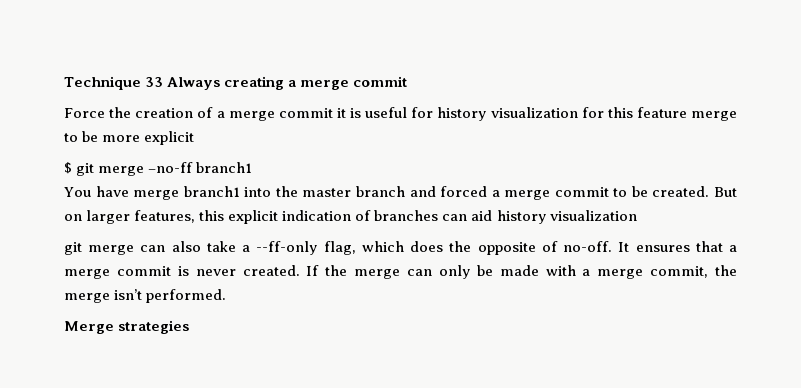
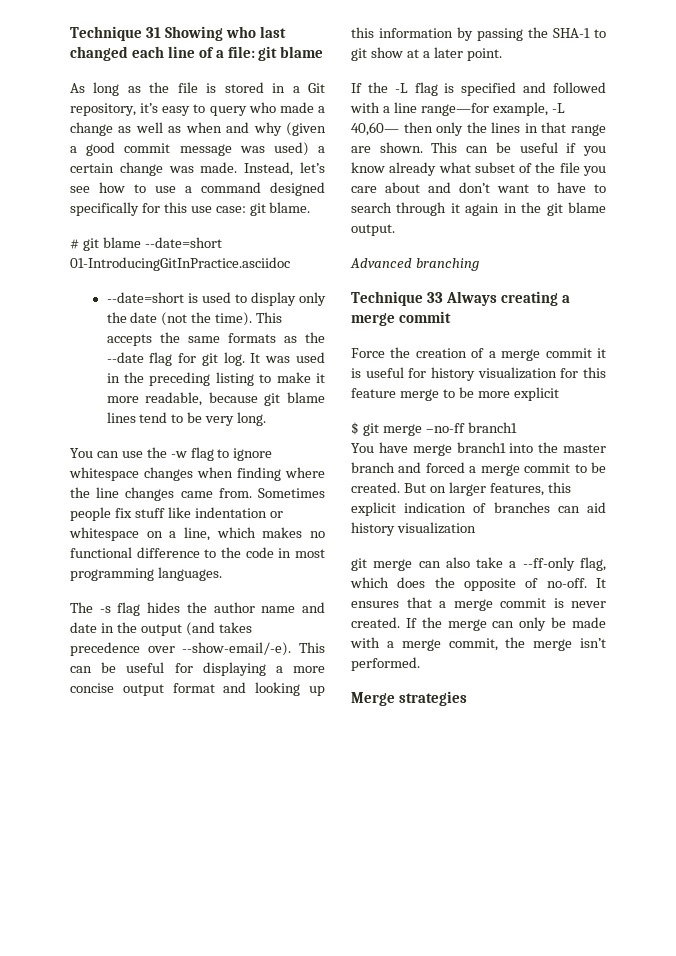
+ Technique 31 Showing who last changed each line of a file: git blame
+ As long as the file is stored in a Git repository, it’s easy to query who made a change as well as when and why (given a good commit message was used) a certain change was made. Instead, let’s see how to use a command designed specifically for this use case: git blame.
+ # git blame --date=short 01-IntroducingGitInPractice.asciidoc
+ --date=short is used to display only the date (not the time). This accepts the same formats as the --date flag for git log. It was used in the preceding listing to make it more readable, because git blame lines tend to be very long.
+ You can use the -w flag to ignore whitespace changes when finding where the line changes came from. Sometimes people fix stuff like indentation or whitespace on a line, which makes no functional difference to the code in most programming languages.
+ The -s flag hides the author name and date in the output (and takes precedence over --show-email/-e). This can be useful for displaying a more concise output format and looking up this information by passing the SHA-1 to git show at a later point.
+ If the -L flag is specified and followed with a line range—for example, -L 40,60— then only the lines in that range are shown. This can be useful if you know already what subset of the file you care about and don’t want to have to search through it again in the git blame output.
+ Advanced branching

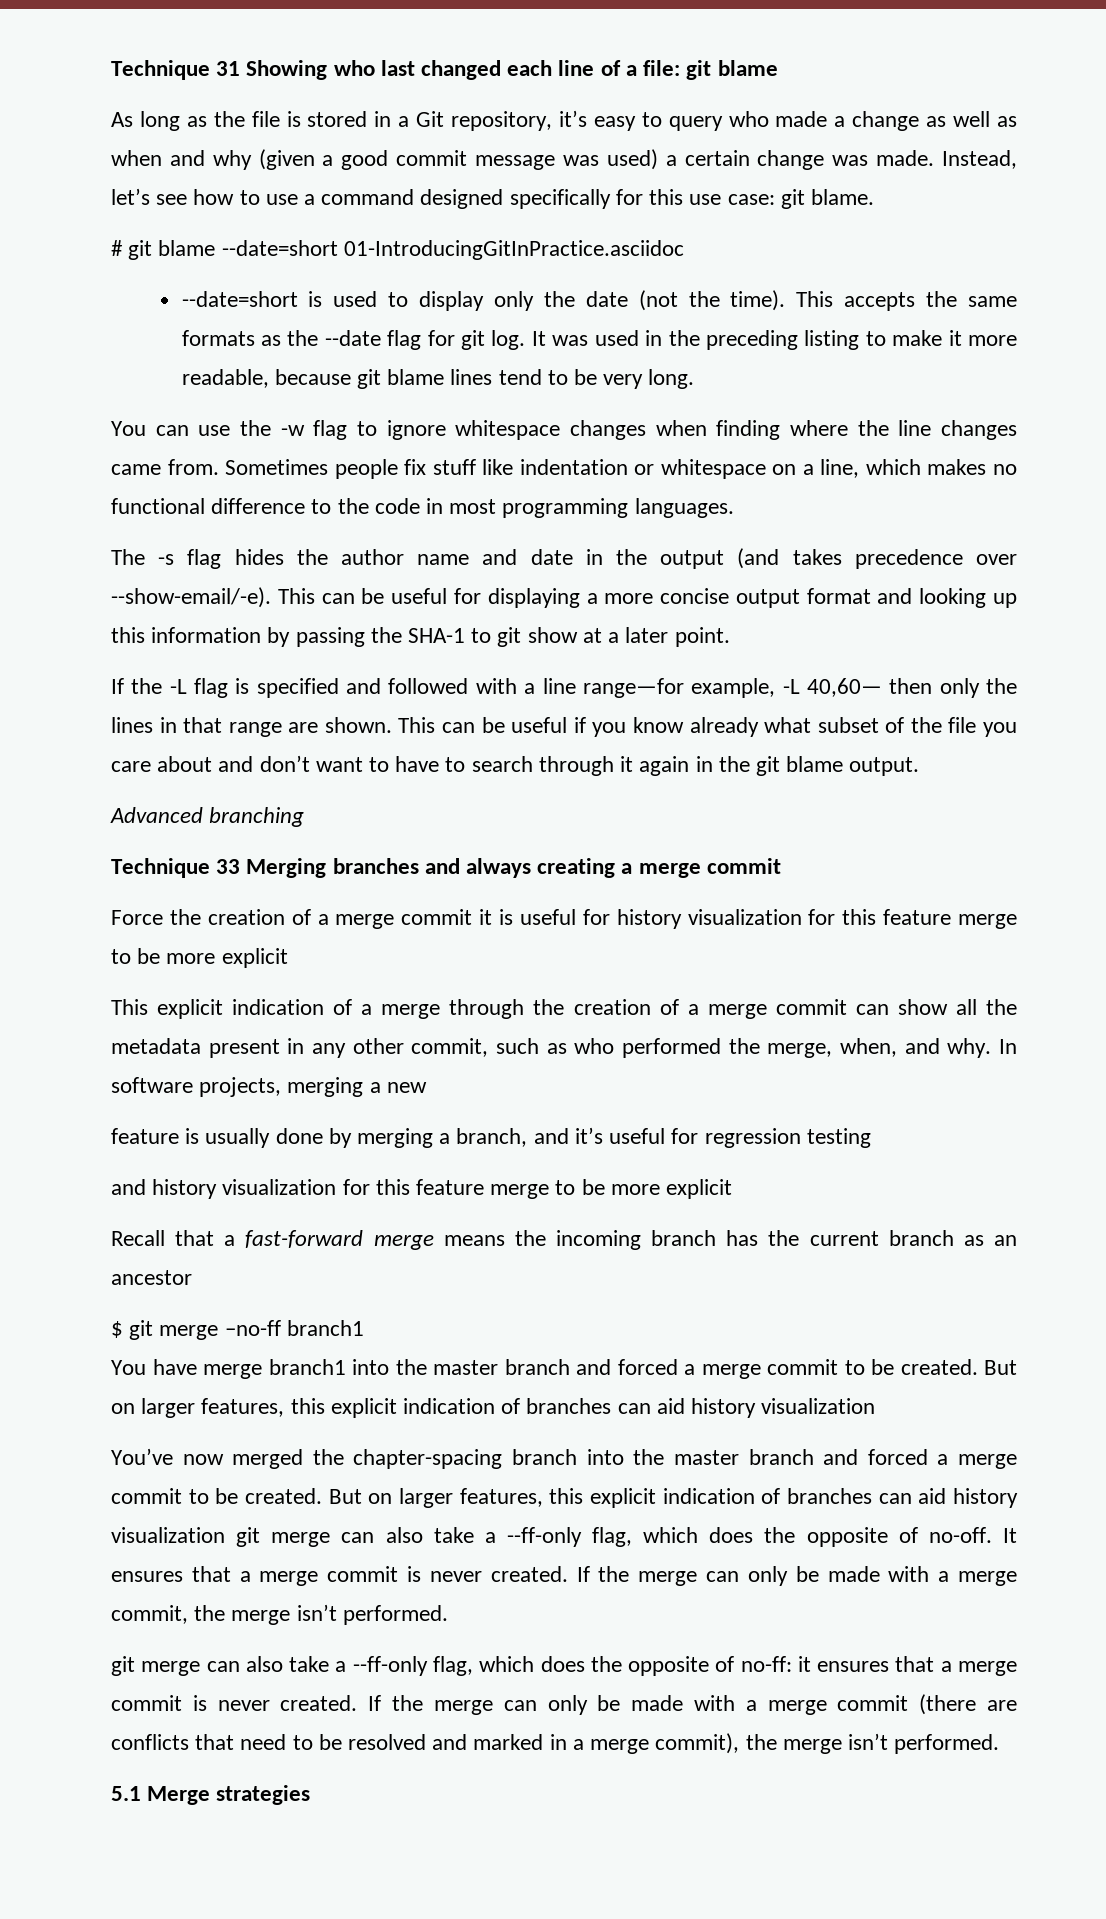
- Technique 33 Always creating a merge commit
+ Technique 33 Merging branches and always creating a merge commit
+ This explicit indication of a merge through the creation of a merge commit can show all the metadata present in any other commit, such as who performed the merge, when, and why. In software projects, merging a new
+ feature is usually done by merging a branch, and it’s useful for regression testing
+ and history visualization for this feature merge to be more explicit
+ Recall that a fast-forward merge means the incoming branch has the current branch as an ancestor
- git merge can also take a --ff-only flag, which does the opposite of no-off.
+ You’ve now merged the chapter-spacing branch into the master branch and forced a merge commit to be created. But on larger features, this explicit indication of branches can aid history visualization git merge can also take a --ff-only flag, which does the opposite of no-off.
- Merge strategies
+ git merge can also take a --ff-only flag, which does the opposite of no-ff: it ensures that a merge commit is never created. If the merge can only be made with a merge commit (there are conflicts that need to be resolved and marked in a merge commit), the merge isn’t performed.
+ 5.1 Merge strategies

